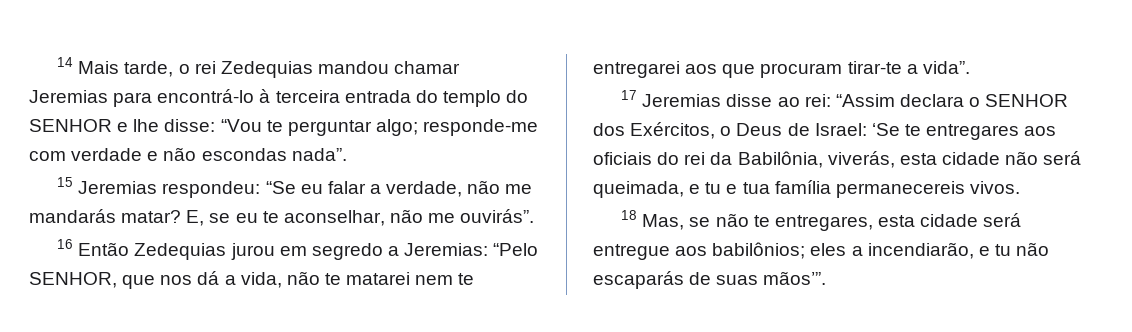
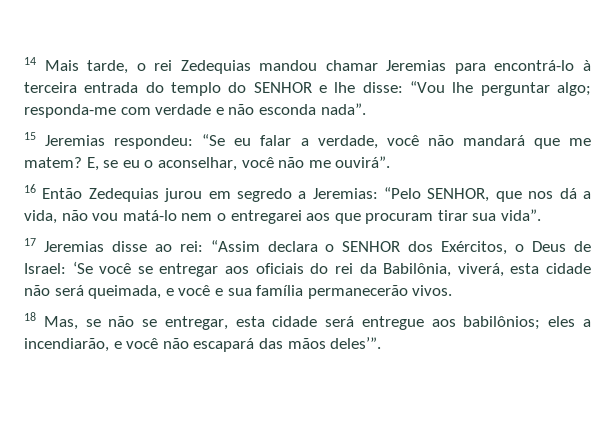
- 14 Mais tarde, o rei Zedequias mandou chamar Jeremias para encontrá-lo à terceira entrada do templo do SENHOR e lhe disse: “Vou te perguntar algo; responde-me com verdade e não escondas nada”.
+ 14 Mais tarde, o rei Zedequias mandou chamar Jeremias para encontrá-lo à terceira entrada do templo do SENHOR e lhe disse: “Vou lhe perguntar algo; responda-me com verdade e não esconda nada”.
- 15 Jeremias respondeu: “Se eu falar a verdade, não me mandarás matar? E, se eu te aconselhar, não me ouvirás”.
+ 15 Jeremias respondeu: “Se eu falar a verdade, você não mandará que me matem? E, se eu o aconselhar, você não me ouvirá”.
- 16 Então Zedequias jurou em segredo a Jeremias: “Pelo SENHOR, que nos dá a vida, não te matarei nem te entregarei aos que procuram tirar-te a vida”.
+ 16 Então Zedequias jurou em segredo a Jeremias: “Pelo SENHOR, que nos dá a vida, não vou matá-lo nem o entregarei aos que procuram tirar sua vida”.
- 17 Jeremias disse ao rei: “Assim declara o SENHOR dos Exércitos, o Deus de Israel: ‘Se te entregares aos oficiais do rei da Babilônia, viverás, esta cidade não será queimada, e tu e tua família permanecereis vivos.
+ 17 Jeremias disse ao rei: “Assim declara o SENHOR dos Exércitos, o Deus de Israel: ‘Se você se entregar aos oficiais do rei da Babilônia, viverá, esta cidade não será queimada, e você e sua família permanecerão vivos.
- 18 Mas, se não te entregares, esta cidade será entregue aos babilônios; eles a incendiarão, e tu não escaparás de suas mãos’”.
+ 18 Mas, se não se entregar, esta cidade será entregue aos babilônios; eles a incendiarão, e você não escapará das mãos deles’”.

